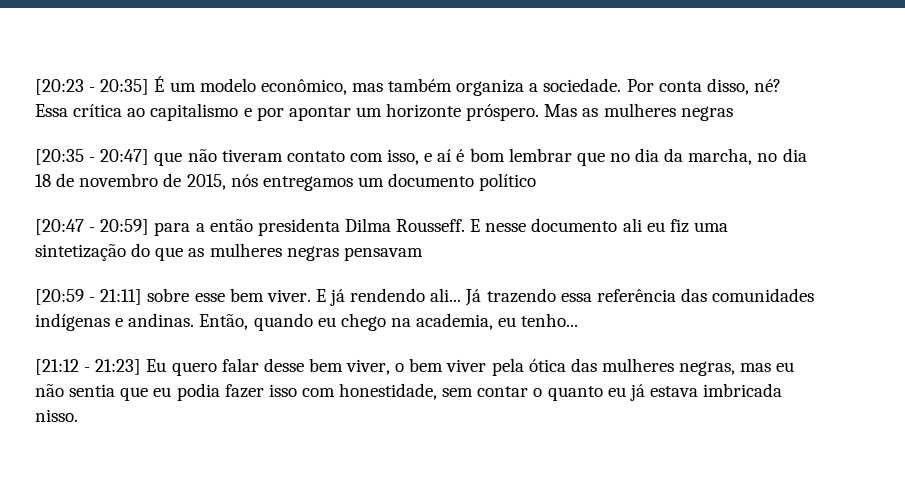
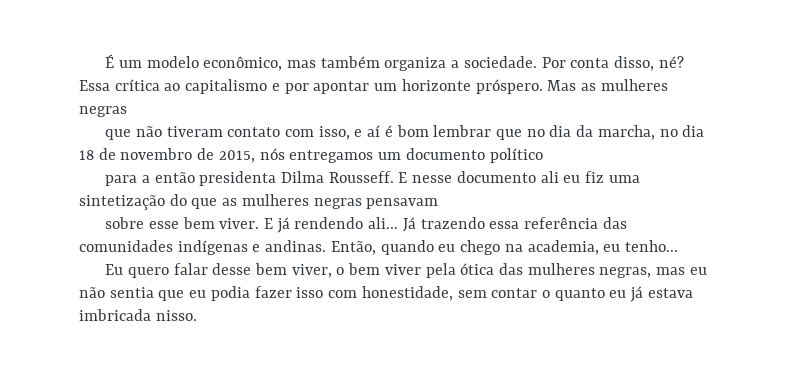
- [20:23 - 20:35] É um modelo econômico, mas também organiza a sociedade.
+ É um modelo econômico, mas também organiza a sociedade.
- [20:35 - 20:47] que não tiveram contato com isso, e aí é bom lembrar que no dia da marcha, no dia 18 de novembro de 2015, nós entregamos um documento político
+ que não tiveram contato com isso, e aí é bom lembrar que no dia da marcha, no dia 18 de novembro de 2015, nós entregamos um documento político
- [20:47 - 20:59] para a então presidenta Dilma Rousseff.
+ para a então presidenta Dilma Rousseff.
- [20:59 - 21:11] sobre esse bem viver.
+ sobre esse bem viver.
- [21:12 - 21:23] Eu quero falar desse bem viver, o bem viver pela ótica das mulheres negras, mas eu não sentia que eu podia fazer isso com honestidade, sem contar o quanto eu já estava imbricada nisso.
+ Eu quero falar desse bem viver, o bem viver pela ótica das mulheres negras, mas eu não sentia que eu podia fazer isso com honestidade, sem contar o quanto eu já estava imbricada nisso.

